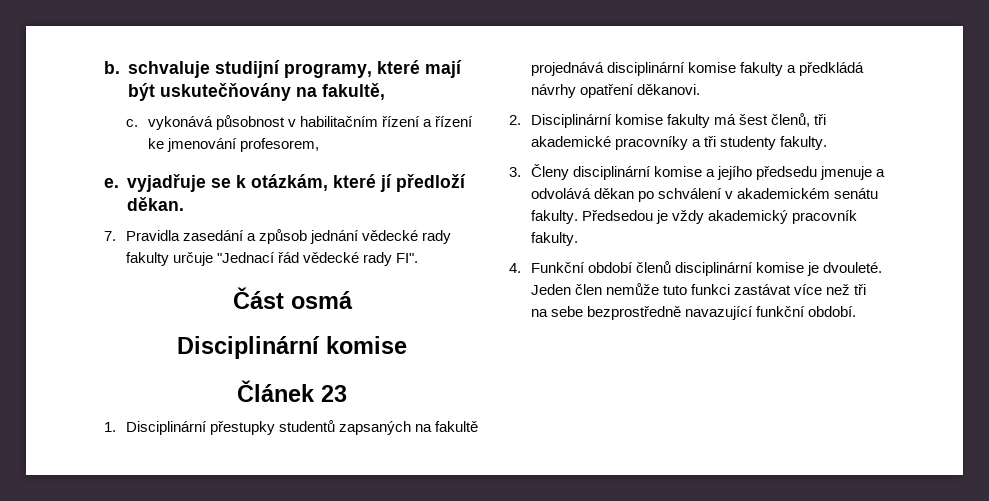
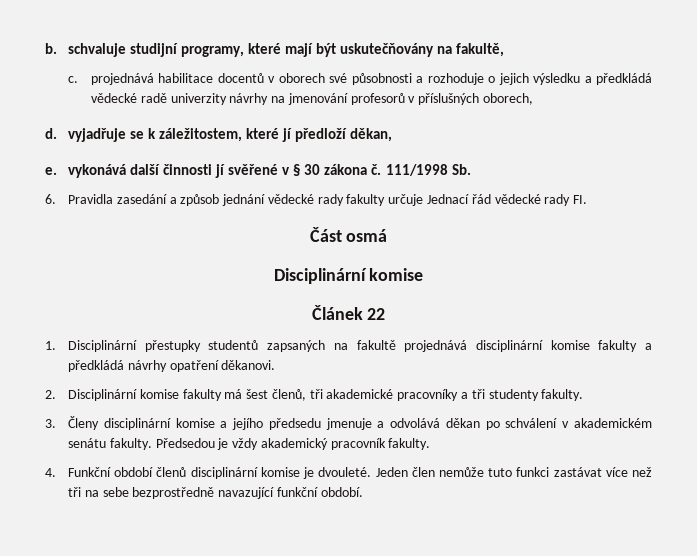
- c. vykonává působnost v habilitačním řízení a řízení ke jmenování profesorem,
- e. vyjadřuje se k otázkám, které jí předloží děkan.
- 7. Pravidla zasedání a způsob jednání vědecké rady fakulty určuje "Jednací řád vědecké rady FI".
+ c. projednává habilitace docentů v oborech své působnosti a rozhoduje o jejich výsledku a předkládá vědecké radě univerzity návrhy na jmenování profesorů v příslušných oborech,
+ d. vyjadřuje se k záležitostem, které jí předloží děkan,
+ e. vykonává další činnosti jí svěřené v § 30 zákona č. 111/1998 Sb.
+ 6. Pravidla zasedání a způsob jednání vědecké rady fakulty určuje Jednací řád vědecké rady FI.
- Článek 23
+ Článek 22

